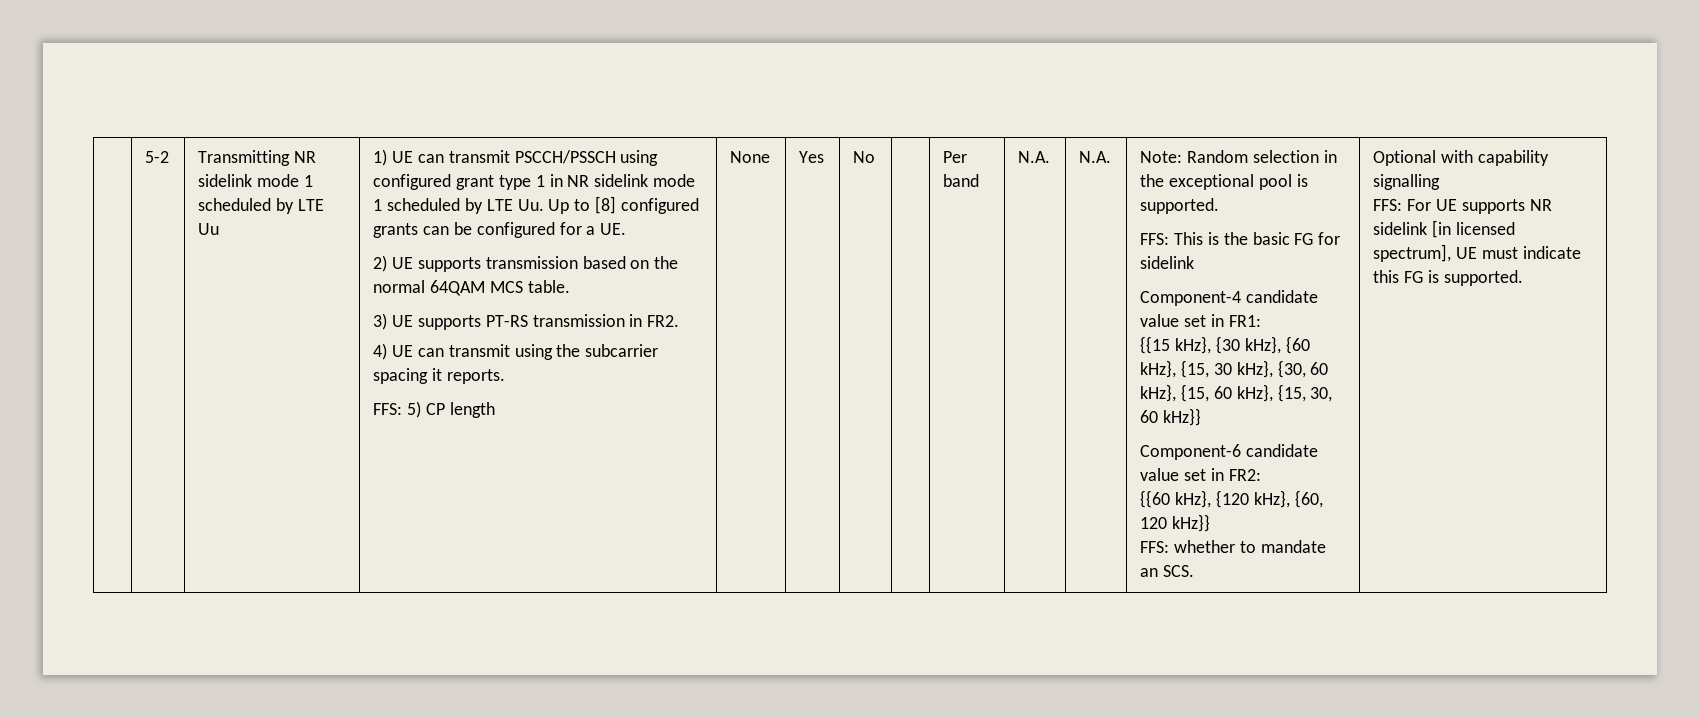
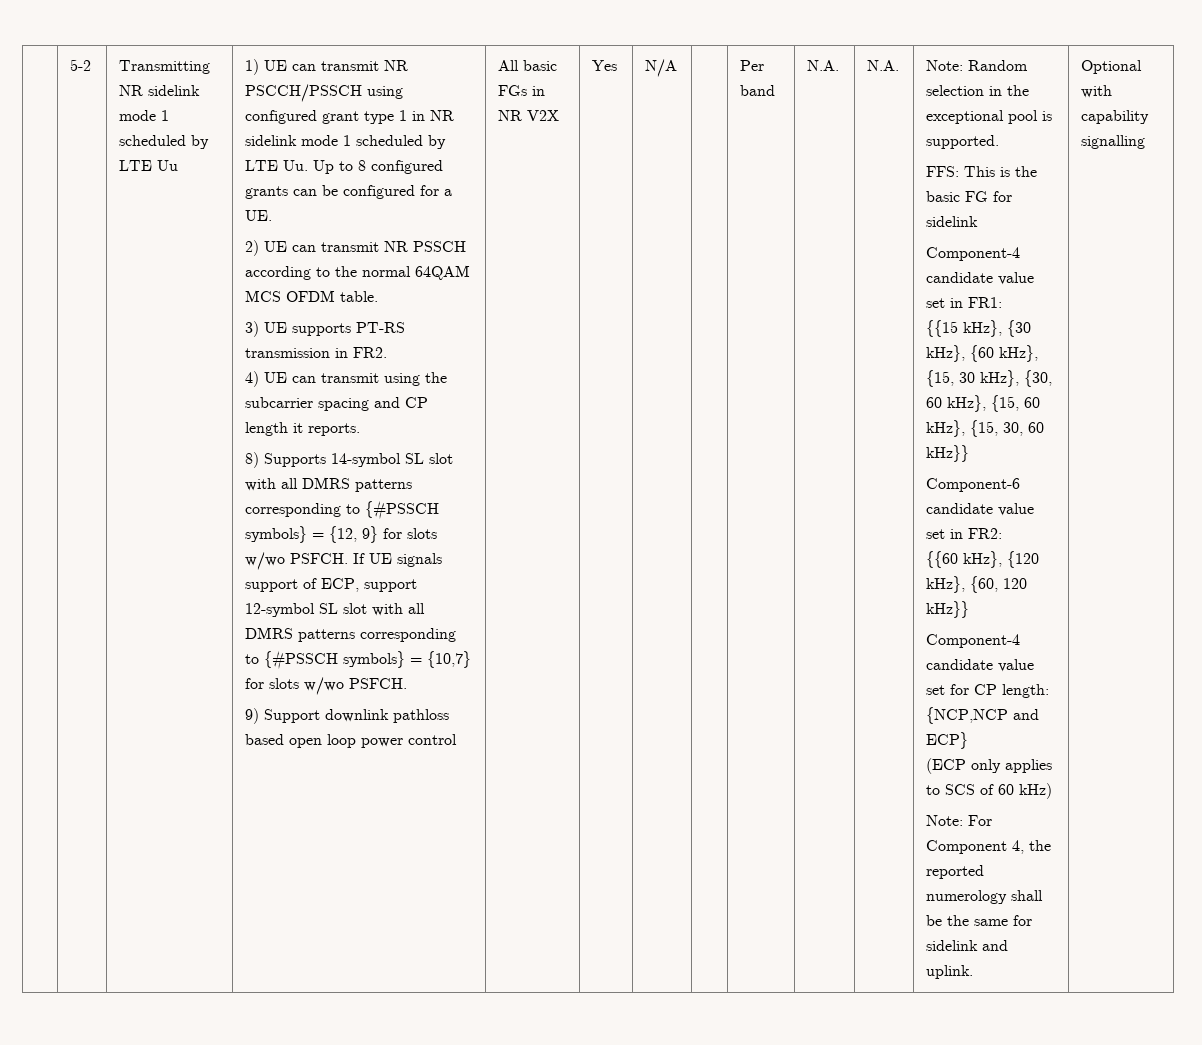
- 1) UE can transmit PSCCH/PSSCH using configured grant type 1 in NR sidelink mode 1 scheduled by LTE Uu. Up to [8] configured grants can be configured for a UE.
+ 1) UE can transmit NR PSCCH/PSSCH using configured grant type 1 in NR sidelink mode 1 scheduled by LTE Uu. Up to 8 configured grants can be configured for a UE.
- 2) UE supports transmission based on the normal 64QAM MCS table.
+ 2) UE can transmit NR PSSCH according to the normal 64QAM MCS OFDM table.
- 4) UE can transmit using the subcarrier spacing it reports.
+ 4) UE can transmit using the subcarrier spacing and CP length it reports.
- FFS: 5) CP length | None
+ 8) Supports 14-symbol SL slot with all DMRS patterns corresponding to {#PSSCH symbols} = {12, 9} for slots w/wo PSFCH. If UE signals support of ECP, support 12-symbol SL slot with all DMRS patterns corresponding to {#PSSCH symbols} = {10,7} for slots w/wo PSFCH.
+ 9) Support downlink pathloss based open loop power control | All basic FGs in NR V2X
- No
+ N/A
- FFS: whether to mandate an SCS. | Optional with capability signalling
- FFS: For UE supports NR sidelink [in licensed spectrum], UE must indicate this FG is supported.
+ Component-4 candidate value set for CP length: {NCP,NCP and ECP}
+ (ECP only applies to SCS of 60 kHz)
+ Note: For Component 4, the reported numerology shall be the same for sidelink and uplink. | Optional with capability signalling

